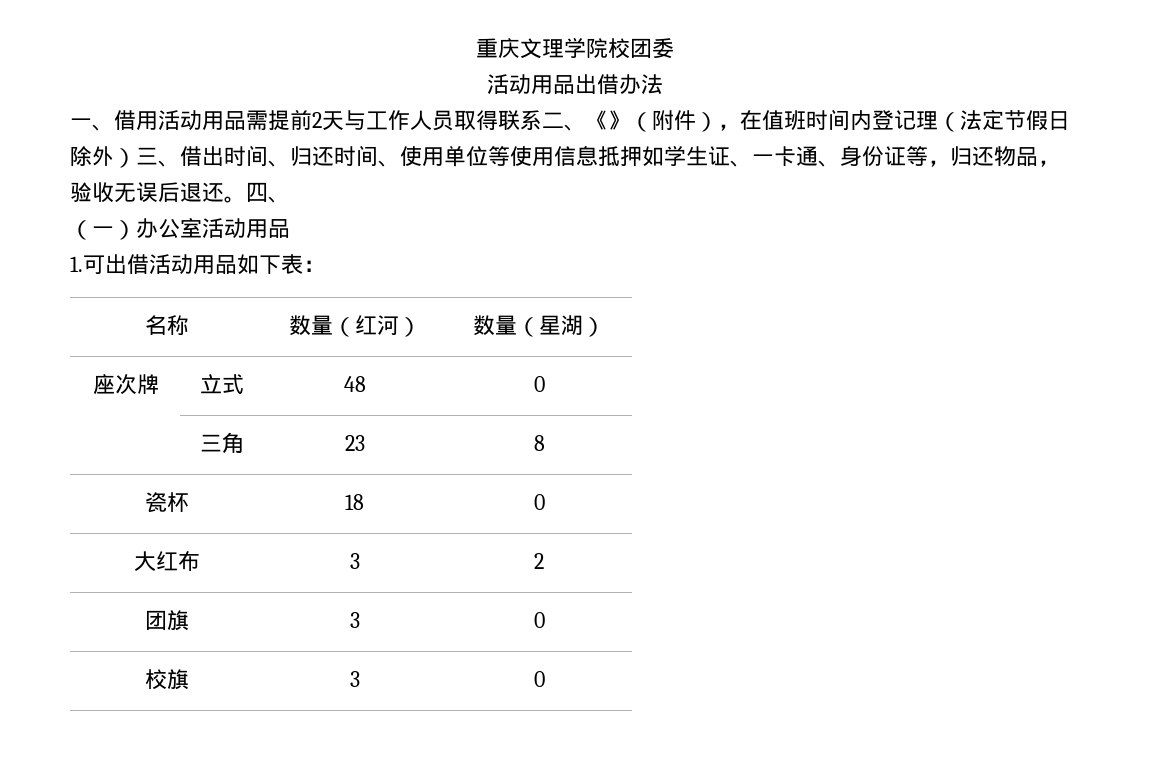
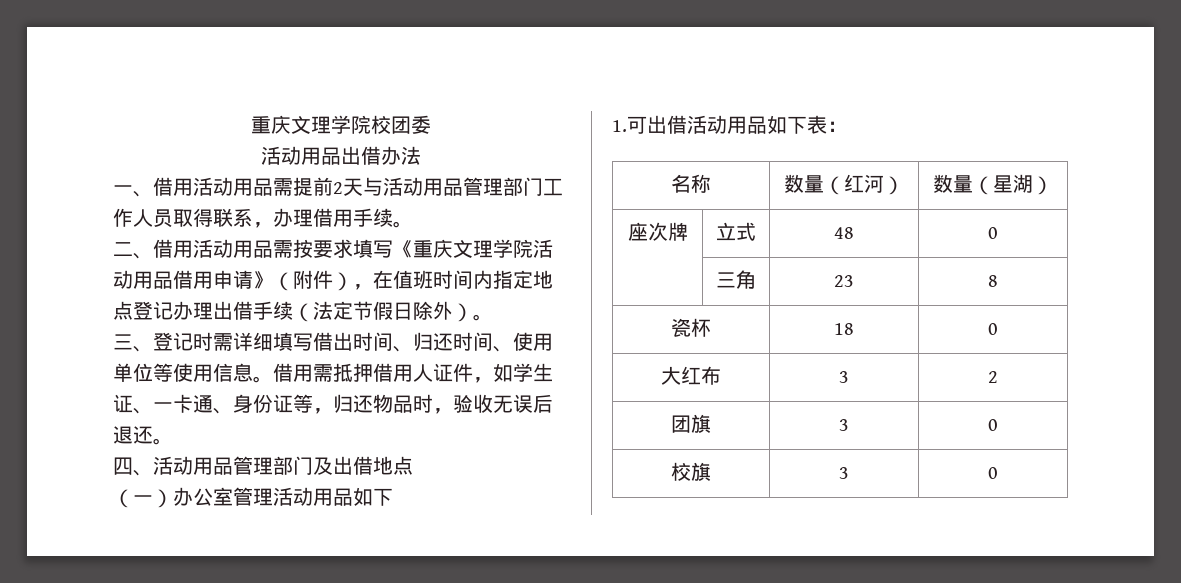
- 一、借用活动用品需提前2天与工作人员取得联系二、《》（附件），在值班时间内登记理（法定节假日除外）三、借出时间、归还时间、使用单位等使用信息抵押如学生证、一卡通、身份证等，归还物品，验收无误后退还。四、
+ 一、借用活动用品需提前2天与活动用品管理部门工作人员取得联系，办理借用手续。
+ 二、借用活动用品需按要求填写《重庆文理学院活动用品借用申请》（附件），在值班时间内指定地点登记办理出借手续（法定节假日除外）。
+ 三、登记时需详细填写借出时间、归还时间、使用单位等使用信息。借用需抵押借用人证件，如学生证、一卡通、身份证等，归还物品时，验收无误后退还。
+ 四、活动用品管理部门及出借地点
- （一）办公室活动用品
+ （一）办公室管理活动用品如下

